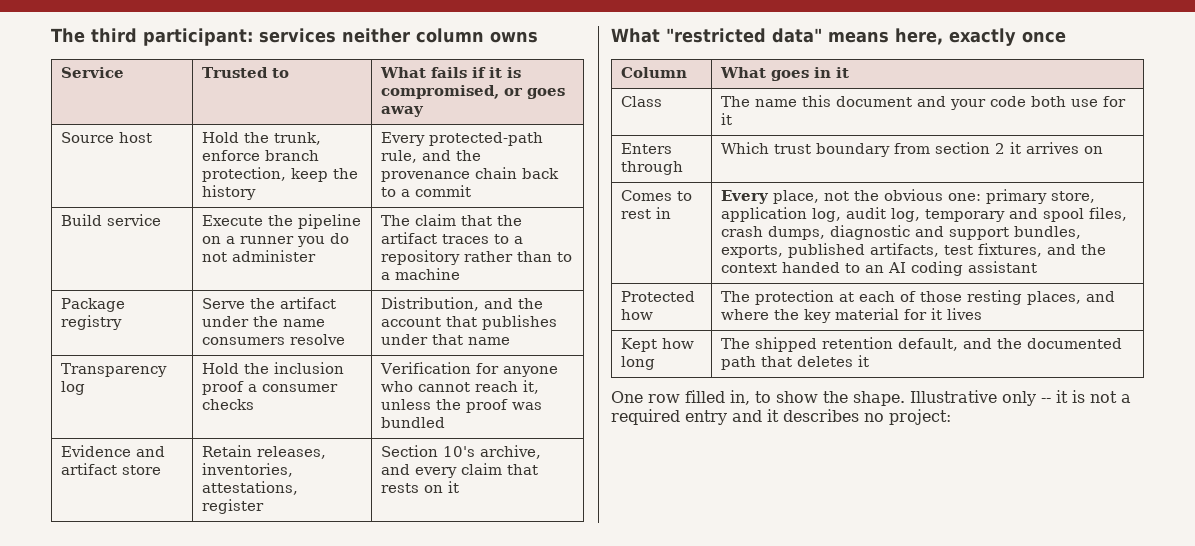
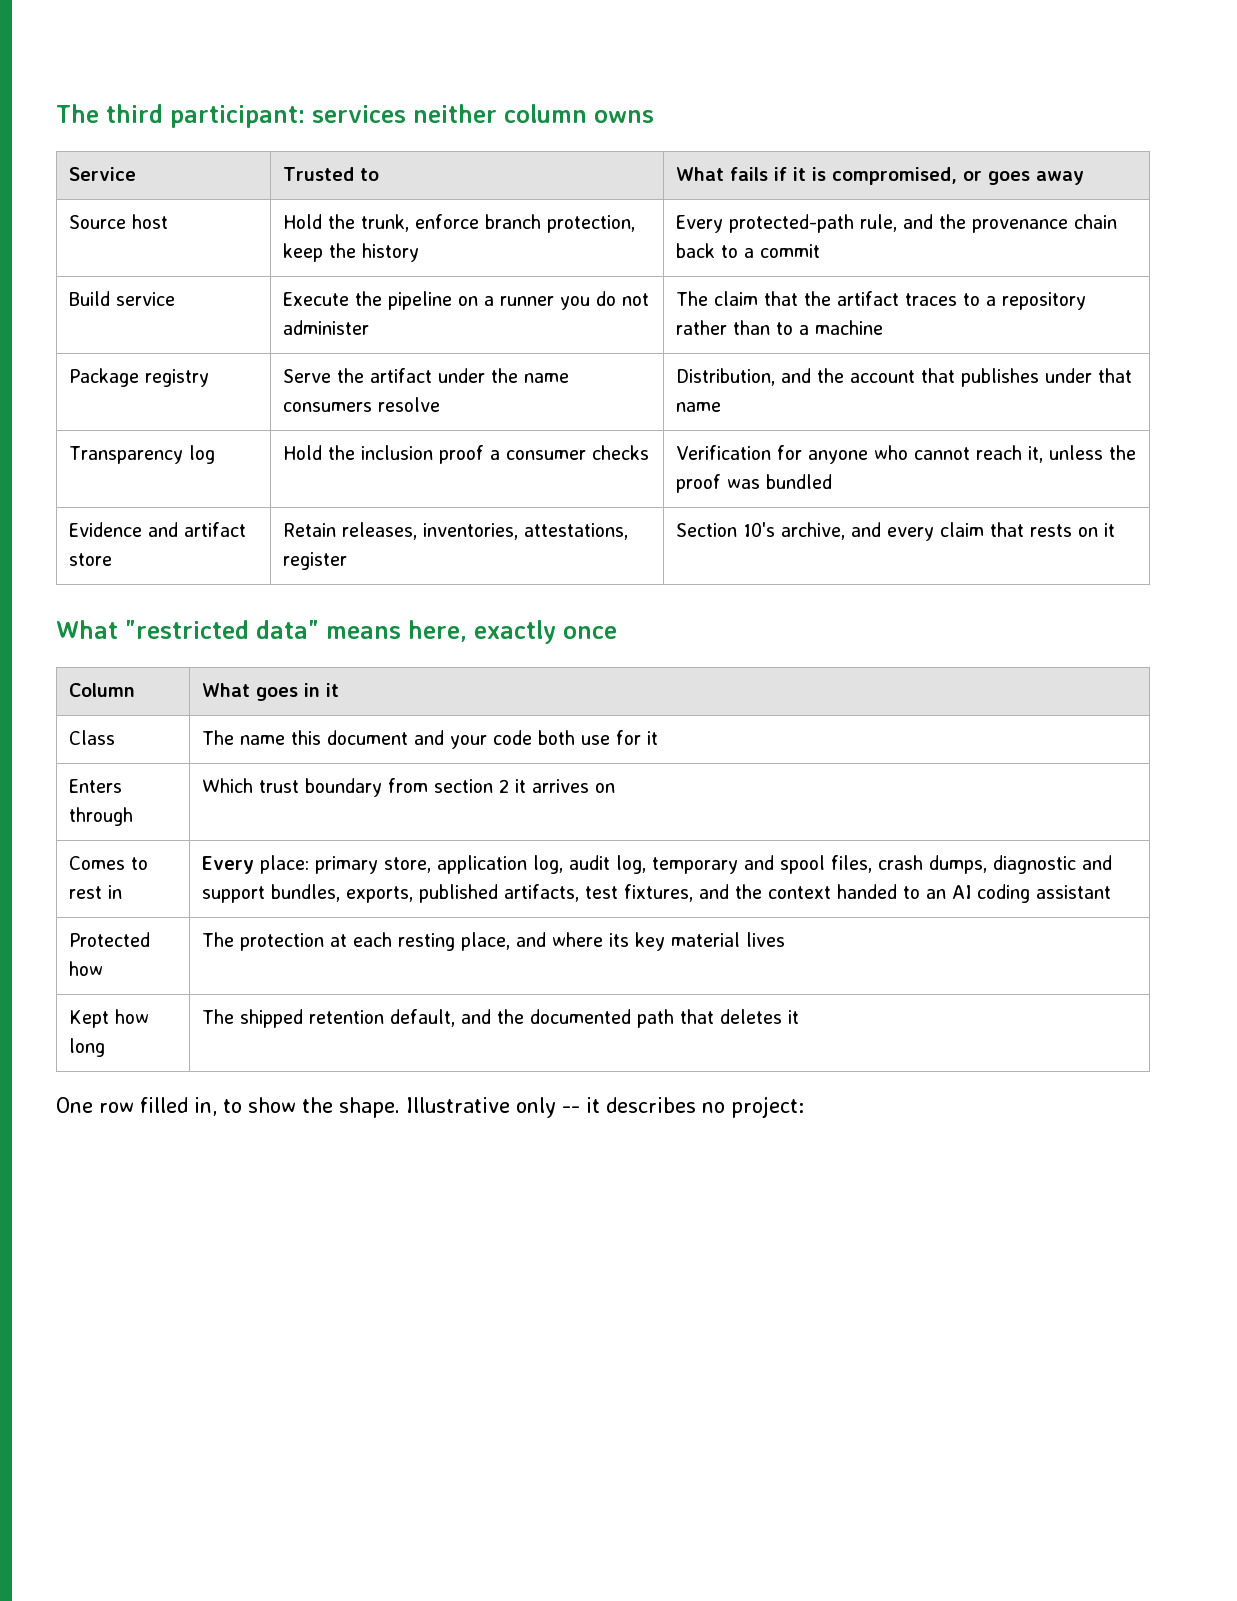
- Comes to rest in | Every place, not the obvious one: primary store, application log, audit log, temporary and spool files, crash dumps, diagnostic and support bundles, exports, published artifacts, test fixtures, and the context handed to an AI coding assistant
+ Comes to rest in | Every place: primary store, application log, audit log, temporary and spool files, crash dumps, diagnostic and support bundles, exports, published artifacts, test fixtures, and the context handed to an AI coding assistant
- Protected how | The protection at each of those resting places, and where the key material for it lives
+ Protected how | The protection at each resting place, and where its key material lives
- Illustrative only -- it is not a required entry and it describes no project:
+ Illustrative only -- it describes no project:

